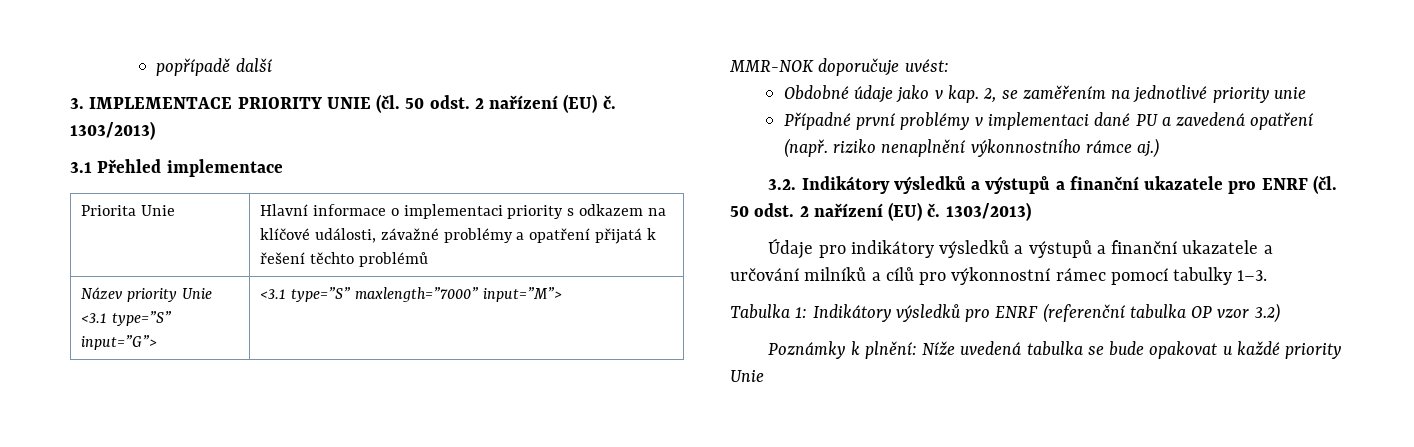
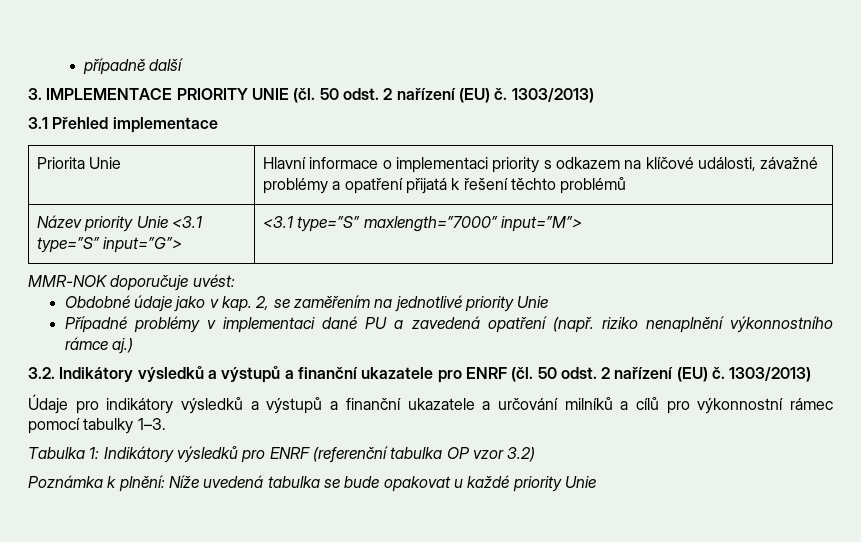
- popřípadě další
+ případně další
- Obdobné údaje jako v kap. 2, se zaměřením na jednotlivé priority unie
+ Obdobné údaje jako v kap. 2, se zaměřením na jednotlivé priority Unie
- Případné první problémy v implementaci dané PU a zavedená opatření (např. riziko nenaplnění výkonnostního rámce aj.)
+ Případné problémy v implementaci dané PU a zavedená opatření (např. riziko nenaplnění výkonnostního rámce aj.)
- Poznámky k plnění: Níže uvedená tabulka se bude opakovat u každé priority Unie
+ Poznámka k plnění: Níže uvedená tabulka se bude opakovat u každé priority Unie

